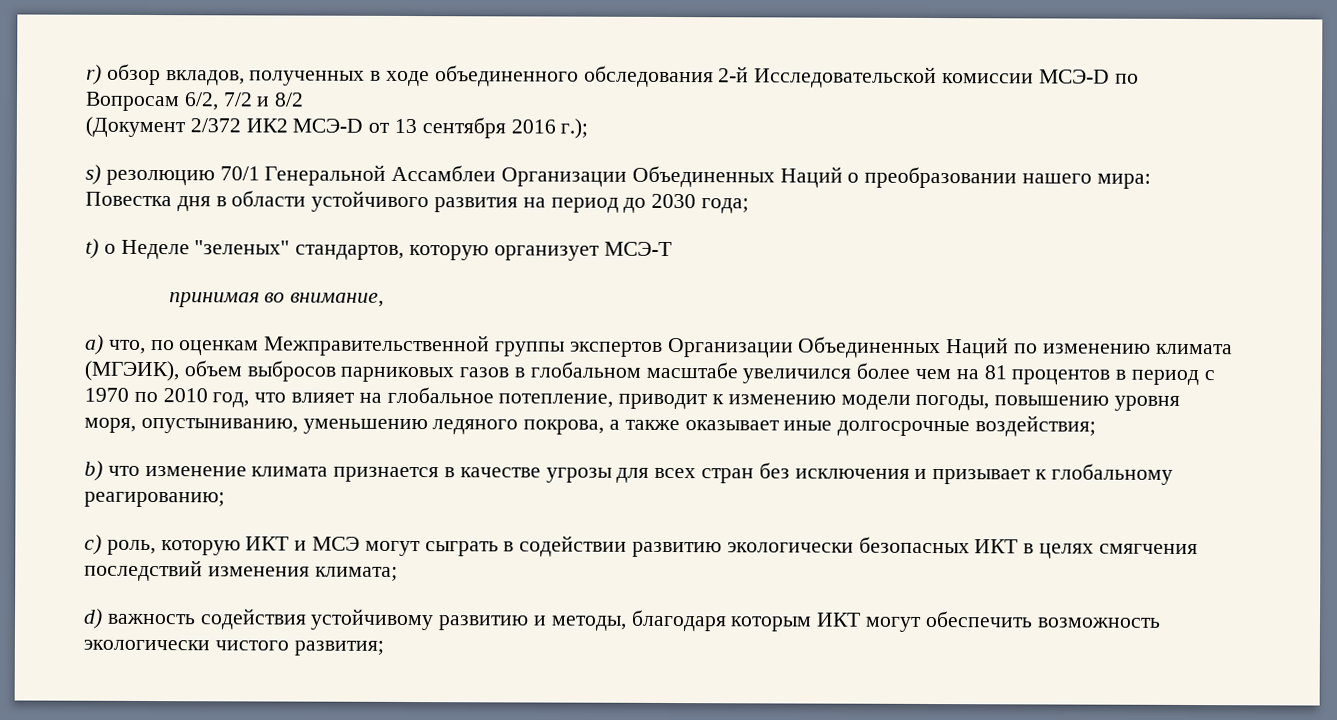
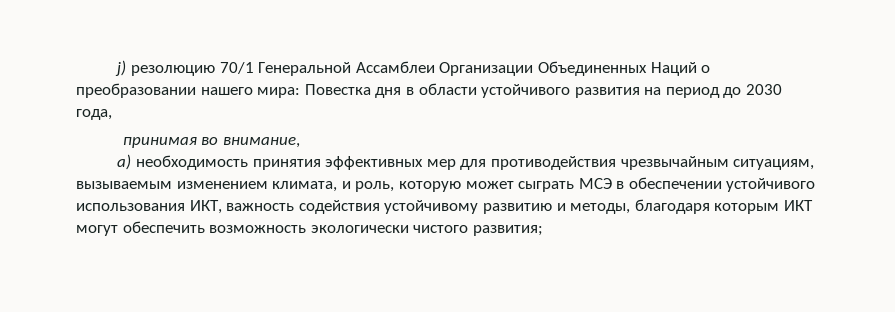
- r) обзор вкладов, полученных в ходе объединенного обследования 2-й Исследовательской комиссии МСЭ-D по Вопросам 6/2, 7/2 и 8/2
- (Документ 2/372 ИК2 МСЭ-D от 13 сентября 2016 г.);
- s) резолюцию 70/1 Генеральной Ассамблеи Организации Объединенных Наций о преобразовании нашего мира: Повестка дня в области устойчивого развития на период до 2030 года;
- t) о Неделе "зеленых" стандартов, которую организует МСЭ-Т
+ j) резолюцию 70/1 Генеральной Ассамблеи Организации Объединенных Наций о преобразовании нашего мира: Повестка дня в области устойчивого развития на период до 2030 года,
  принимая во внимание,
- a) что, по оценкам Межправительственной группы экспертов Организации Объединенных Наций по изменению климата (МГЭИК), объем выбросов парниковых газов в глобальном масштабе увеличился более чем на 81 процентов в период с 1970 по 2010 год, что влияет на глобальное потепление, приводит к изменению модели погоды, повышению уровня моря, опустыниванию, уменьшению ледяного покрова, а также оказывает иные долгосрочные воздействия;
- b) что изменение климата признается в качестве угрозы для всех стран без исключения и призывает к глобальному реагированию;
- с) роль, которую ИКТ и МСЭ могут сыграть в содействии развитию экологически безопасных ИКТ в целях смягчения последствий изменения климата;
- d) важность содействия устойчивому развитию и методы, благодаря которым ИКТ могут обеспечить возможность экологически чистого развития;
+ a) необходимость принятия эффективных мер для противодействия чрезвычайным ситуациям, вызываемым изменением климата, и роль, которую может сыграть МСЭ в обеспечении устойчивого использования ИКТ, важность содействия устойчивому развитию и методы, благодаря которым ИКТ могут обеспечить возможность экологически чистого развития;

